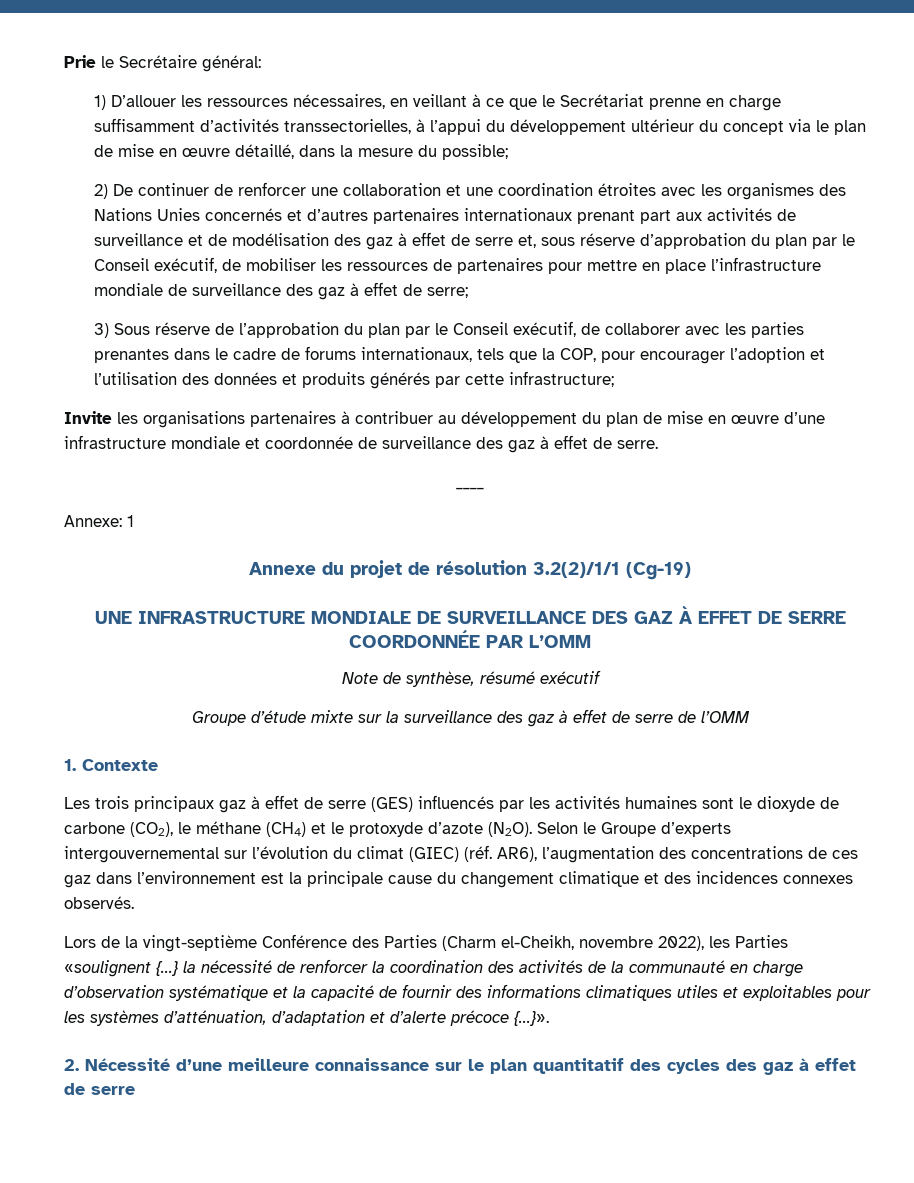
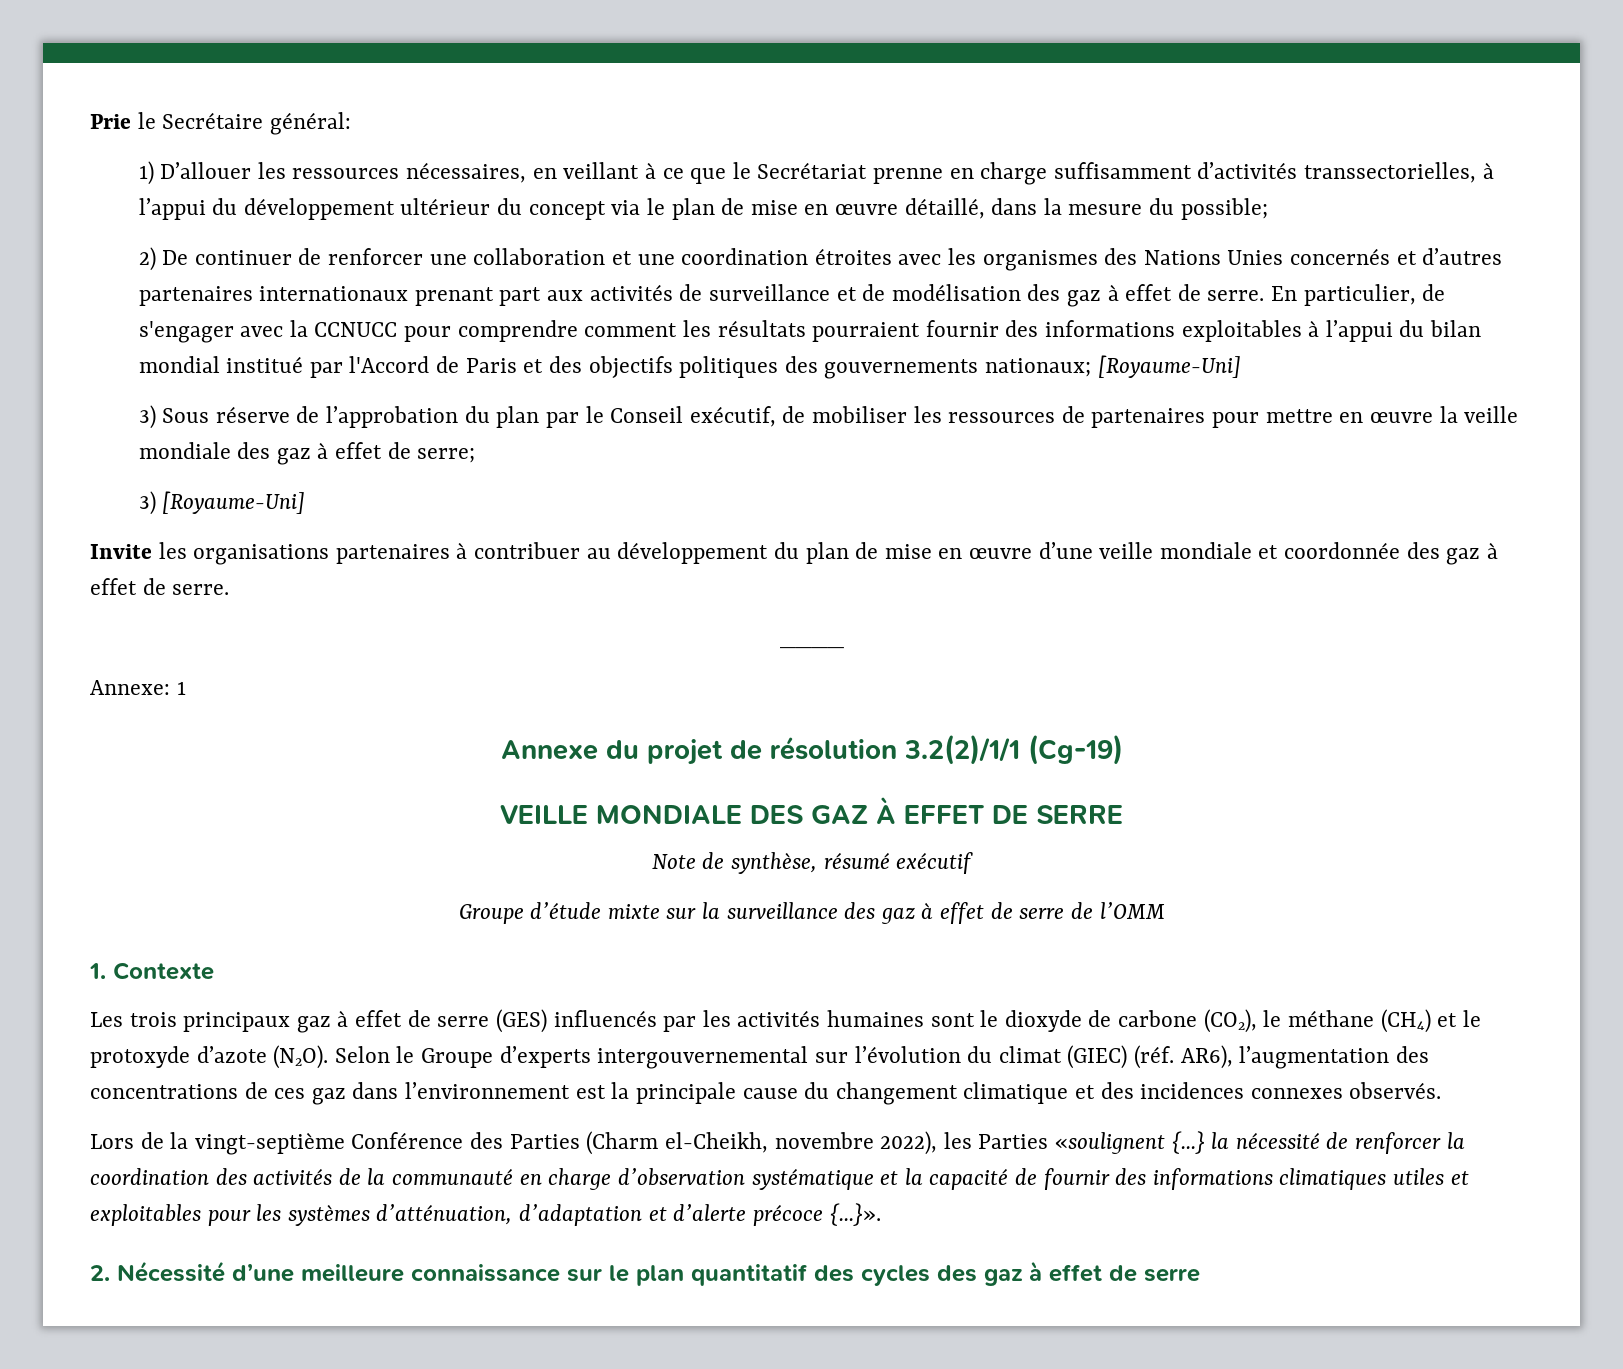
- 2) De continuer de renforcer une collaboration et une coordination étroites avec les organismes des Nations Unies concernés et d’autres partenaires internationaux prenant part aux activités de surveillance et de modélisation des gaz à effet de serre et, sous réserve d’approbation du plan par le Conseil exécutif, de mobiliser les ressources de partenaires pour mettre en place l’infrastructure mondiale de surveillance des gaz à effet de serre;
+ 2) De continuer de renforcer une collaboration et une coordination étroites avec les organismes des Nations Unies concernés et d’autres partenaires internationaux prenant part aux activités de surveillance et de modélisation des gaz à effet de serre. En particulier, de s'engager avec la CCNUCC pour comprendre comment les résultats pourraient fournir des informations exploitables à l’appui du bilan mondial institué par l'Accord de Paris et des objectifs politiques des gouvernements nationaux; [Royaume-Uni]
+ 3) Sous réserve de l’approbation du plan par le Conseil exécutif, de mobiliser les ressources de partenaires pour mettre en œuvre la veille mondiale des gaz à effet de serre;
- 3) Sous réserve de l’approbation du plan par le Conseil exécutif, de collaborer avec les parties prenantes dans le cadre de forums internationaux, tels que la COP, pour encourager l’adoption et l’utilisation des données et produits générés par cette infrastructure;
+ 3) [Royaume-Uni]
- Invite les organisations partenaires à contribuer au développement du plan de mise en œuvre d’une infrastructure mondiale et coordonnée de surveillance des gaz à effet de serre.
+ Invite les organisations partenaires à contribuer au développement du plan de mise en œuvre d’une veille mondiale et coordonnée des gaz à effet de serre.
- UNE INFRASTRUCTURE MONDIALE DE SURVEILLANCE DES GAZ À EFFET DE SERRE COORDONNÉE PAR L’OMM
+ VEILLE MONDIALE DES GAZ À EFFET DE SERRE

